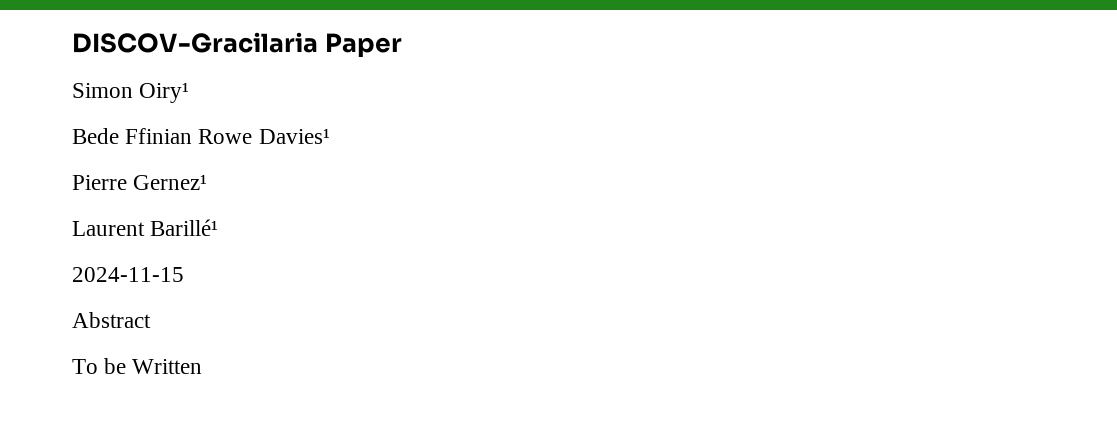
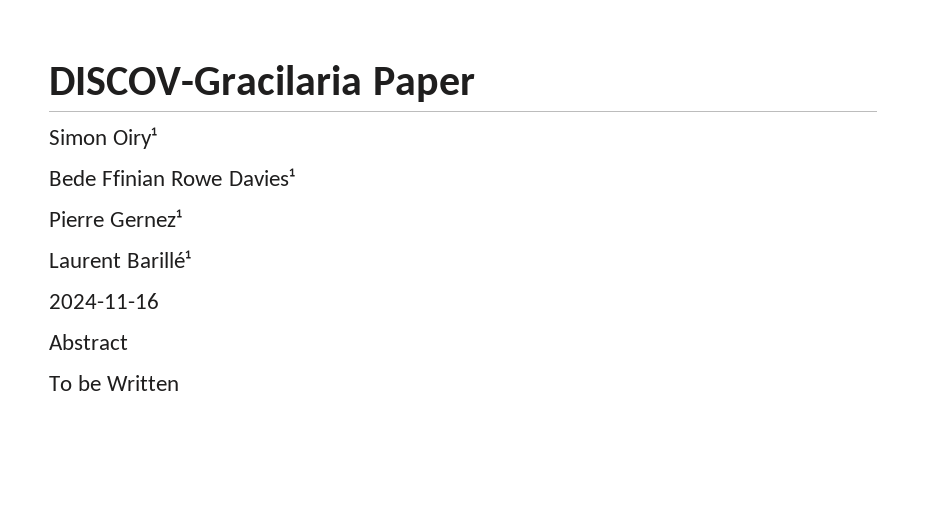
- 2024-11-15
+ 2024-11-16

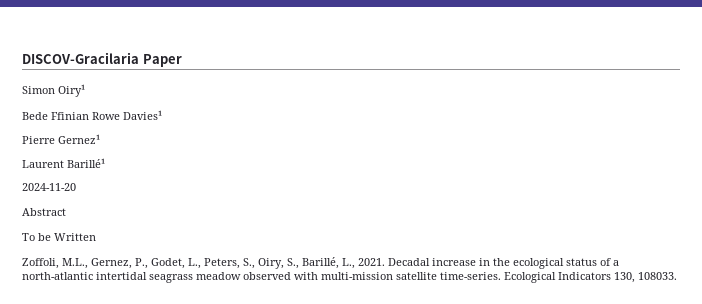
- 2024-11-16
+ 2024-11-20
+ Zoffoli, M.L., Gernez, P., Godet, L., Peters, S., Oiry, S., Barillé, L., 2021. Decadal increase in the ecological status of a north-atlantic intertidal seagrass meadow observed with multi-mission satellite time-series. Ecological Indicators 130, 108033.

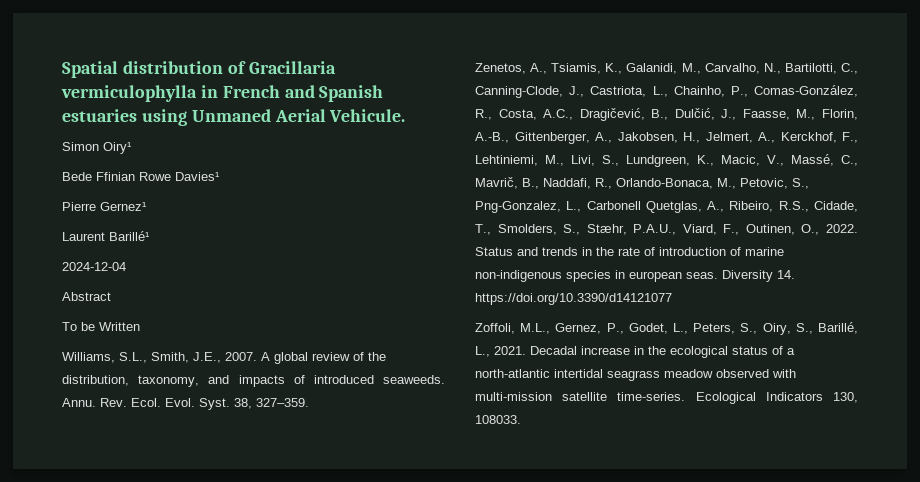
- DISCOV-Gracilaria Paper
+ Spatial distribution of Gracillaria vermiculophylla in French and Spanish estuaries using Unmaned Aerial Vehicule.
- 2024-11-20
+ 2024-12-04
+ Williams, S.L., Smith, J.E., 2007. A global review of the distribution, taxonomy, and impacts of introduced seaweeds. Annu. Rev. Ecol. Evol. Syst. 38, 327–359.
+ Zenetos, A., Tsiamis, K., Galanidi, M., Carvalho, N., Bartilotti, C., Canning-Clode, J., Castriota, L., Chainho, P., Comas-González, R., Costa, A.C., Dragičević, B., Dulčić, J., Faasse, M., Florin, A.-B., Gittenberger, A., Jakobsen, H., Jelmert, A., Kerckhof, F., Lehtiniemi, M., Livi, S., Lundgreen, K., Macic, V., Massé, C., Mavrič, B., Naddafi, R., Orlando-Bonaca, M., Petovic, S., Png-Gonzalez, L., Carbonell Quetglas, A., Ribeiro, R.S., Cidade, T., Smolders, S., Stæhr, P.A.U., Viard, F., Outinen, O., 2022. Status and trends in the rate of introduction of marine non-indigenous species in european seas. Diversity 14. https://doi.org/10.3390/d14121077

